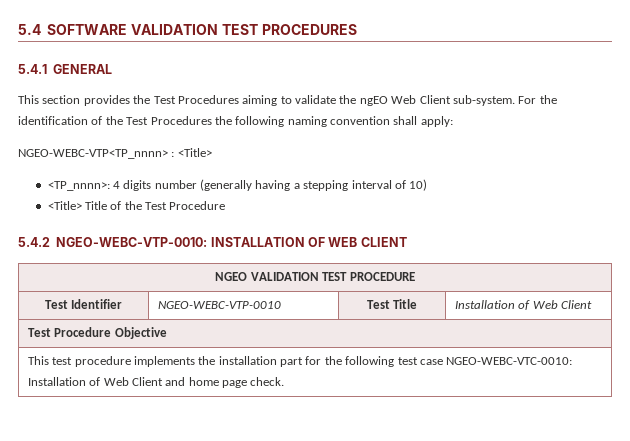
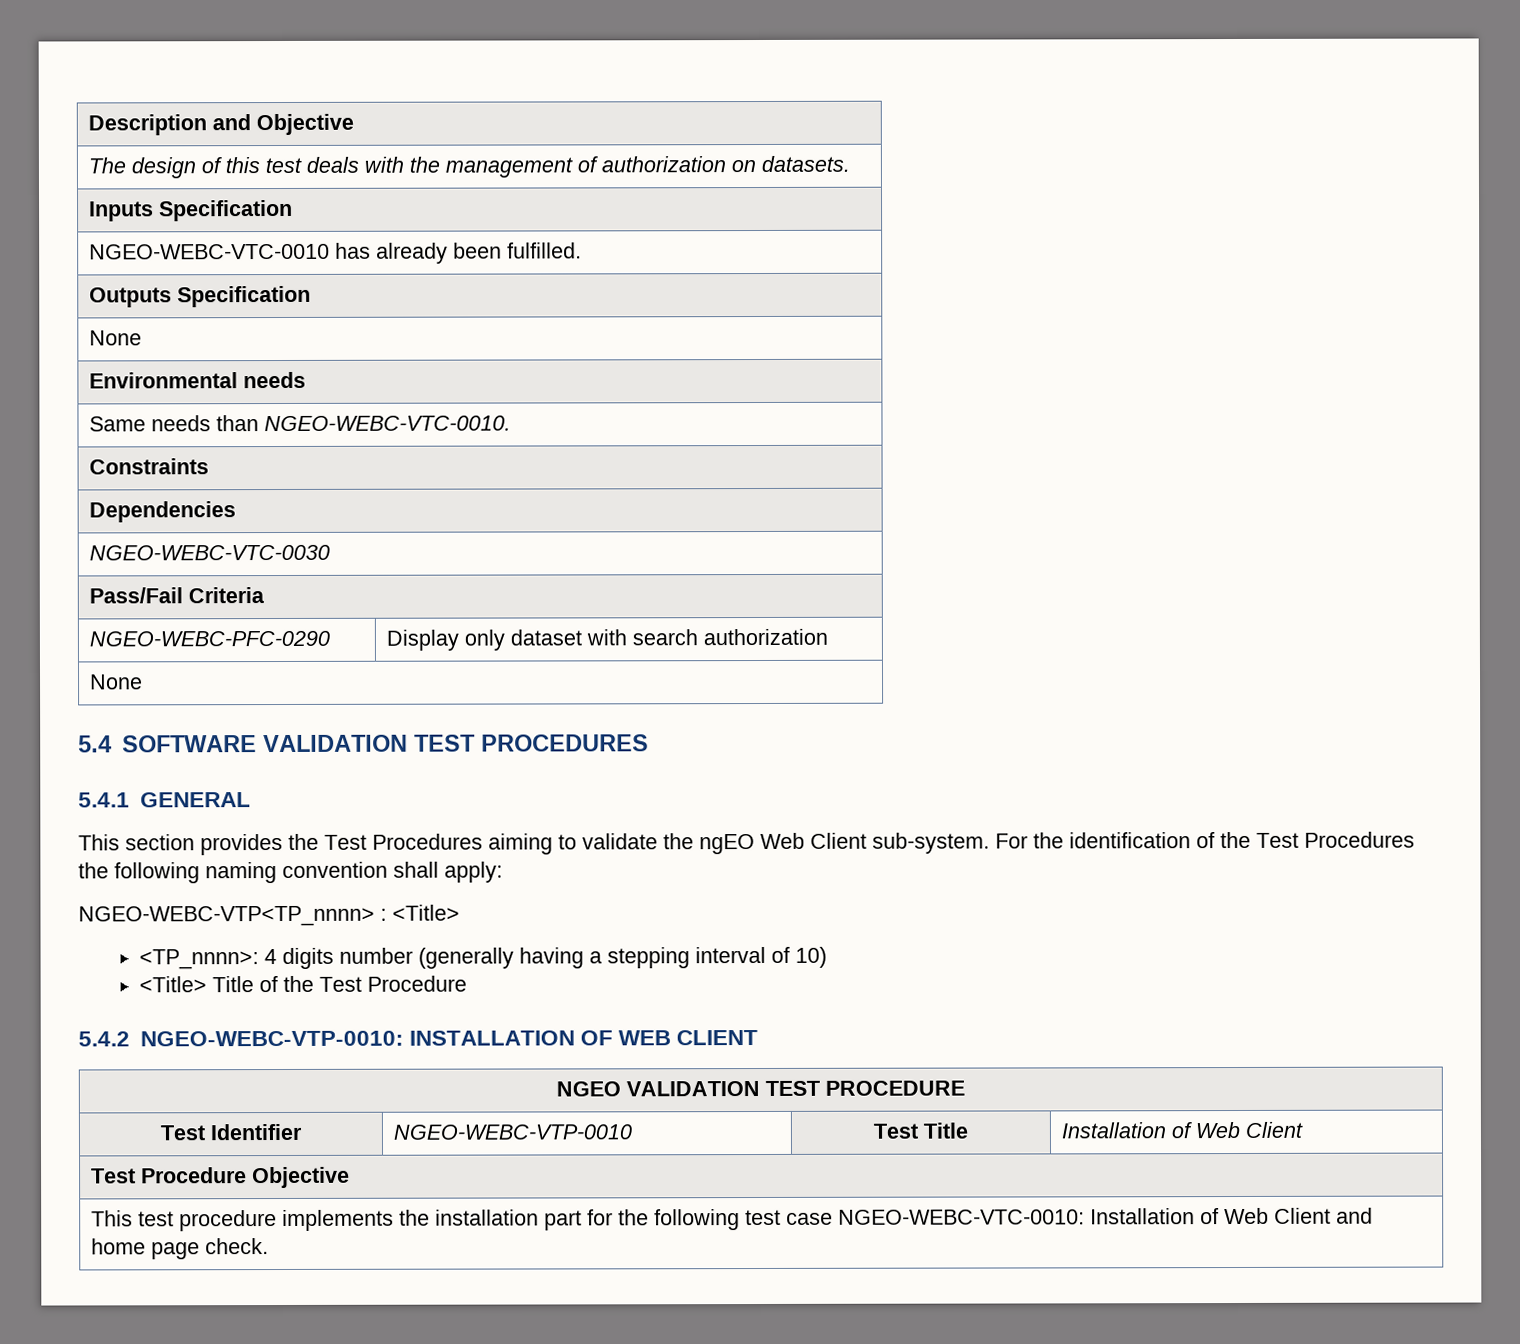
+ Description and Objective
+ The design of this test deals with the management of authorization on datasets.
+ Inputs Specification
+ NGEO-WEBC-VTC-0010 has already been fulfilled.
+ Outputs Specification
+ None
+ Environmental needs
+ Same needs than NGEO-WEBC-VTC-0010.
+ Constraints
+ Dependencies
+ NGEO-WEBC-VTC-0030
+ Pass/Fail Criteria
+ NGEO-WEBC-PFC-0290 | Display only dataset with search authorization
+ None

